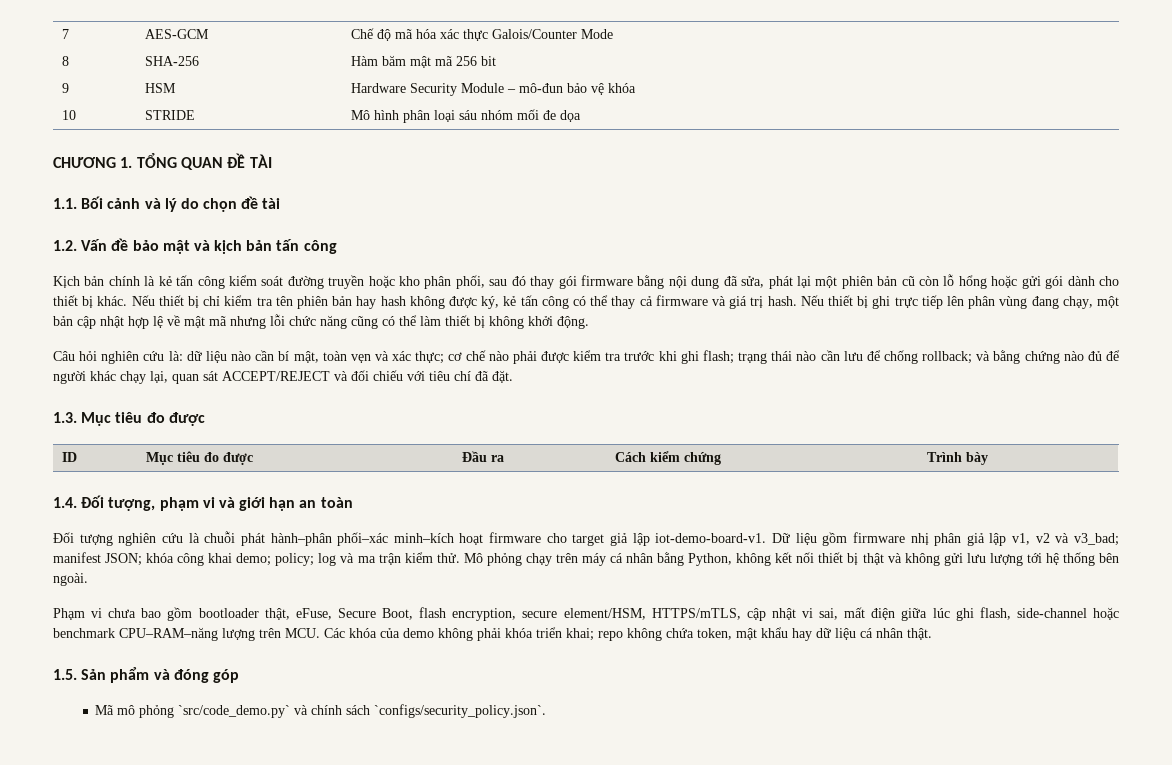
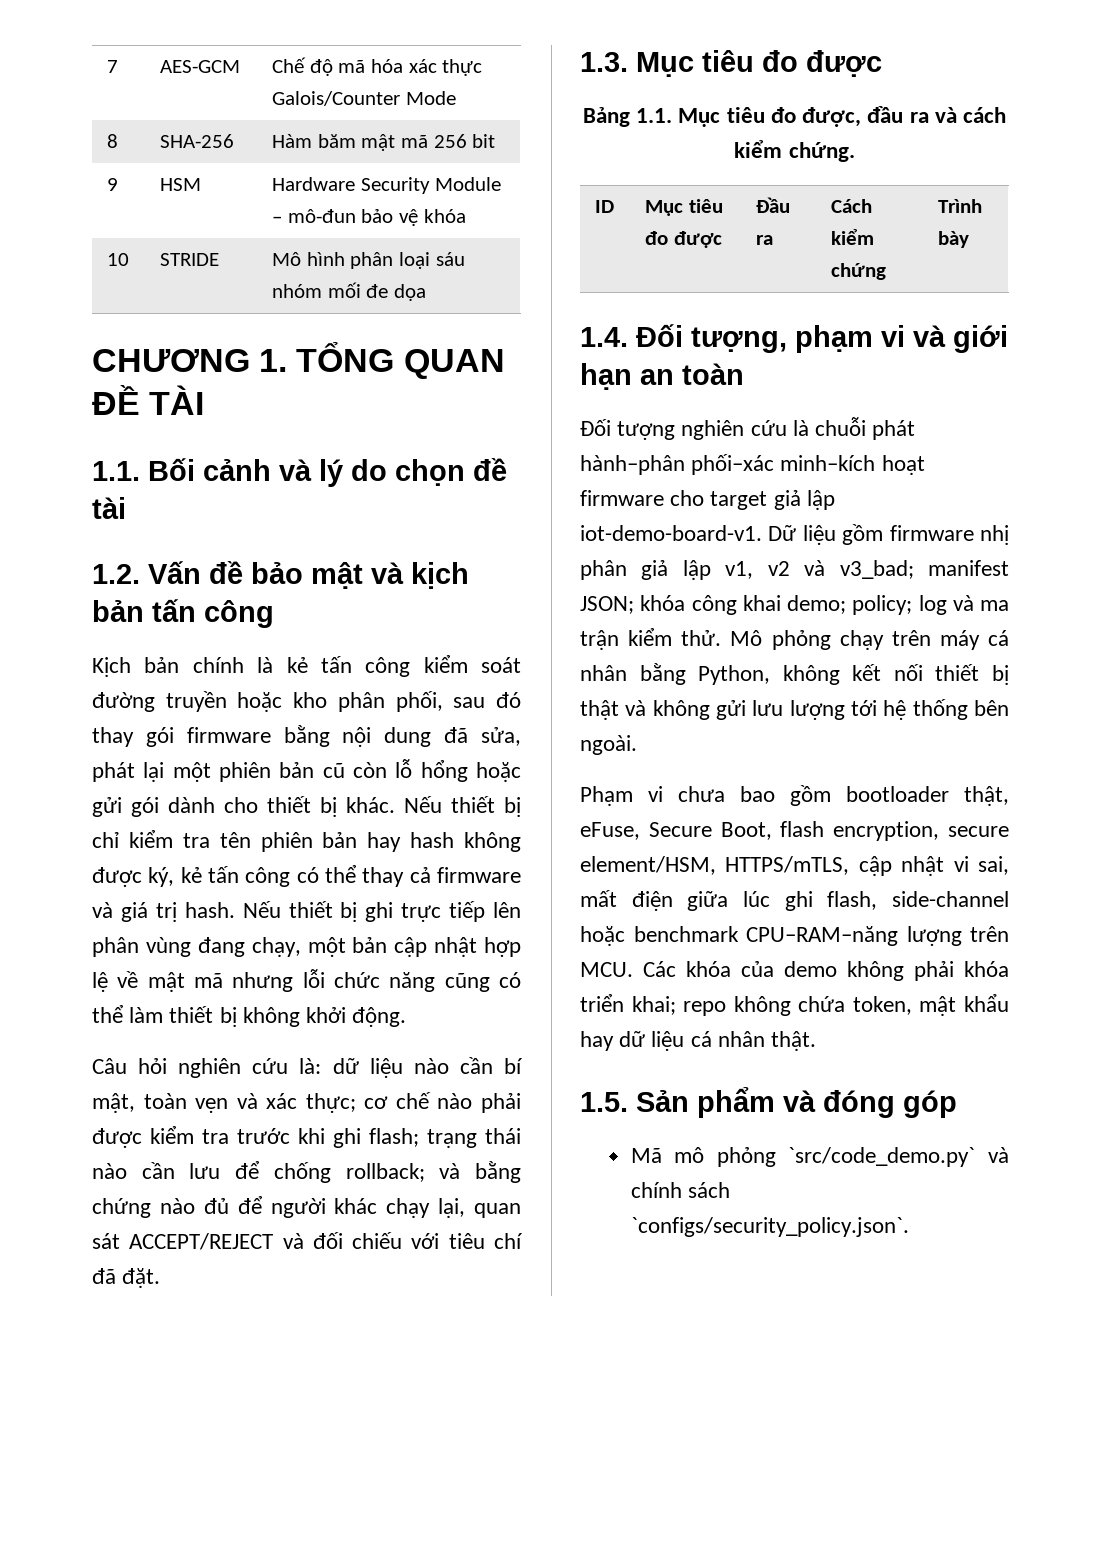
+ Bảng 1.1. Mục tiêu đo được, đầu ra và cách kiểm chứng.

